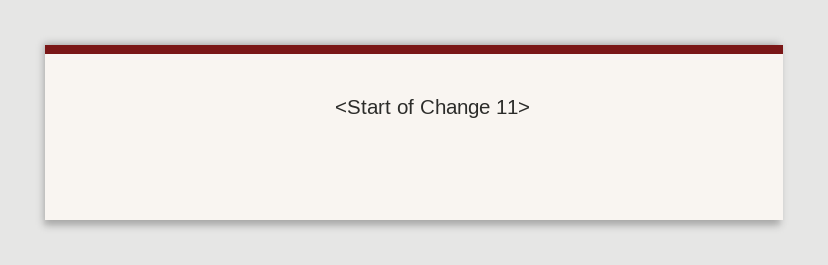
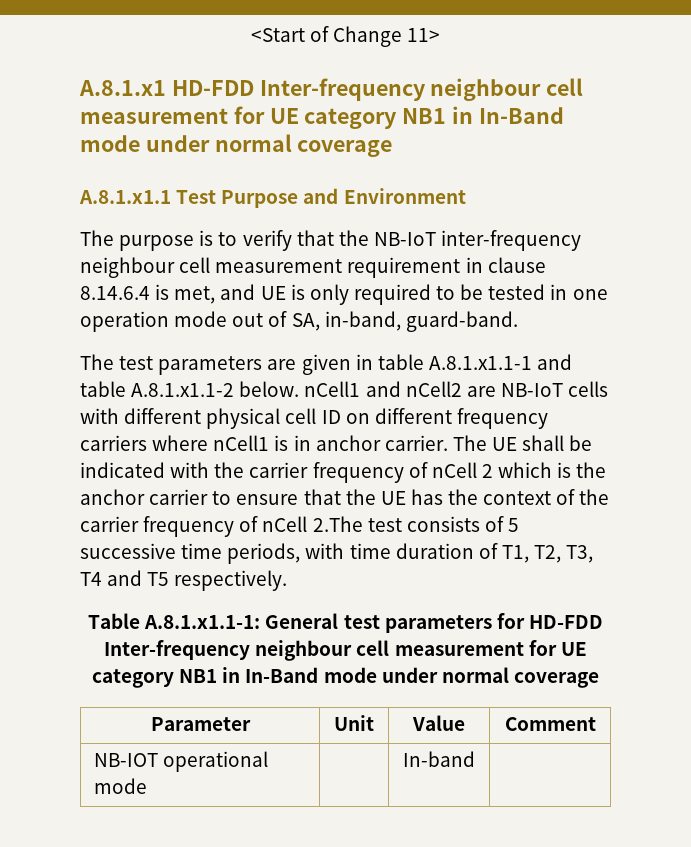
+ A.8.1.x1 HD-FDD Inter-frequency neighbour cell measurement for UE category NB1 in In-Band mode under normal coverage
+ A.8.1.x1.1 Test Purpose and Environment
+ The purpose is to verify that the NB-IoT inter-frequency neighbour cell measurement requirement in clause 8.14.6.4 is met, and UE is only required to be tested in one operation mode out of SA, in-band, guard-band.
+ The test parameters are given in table A.8.1.x1.1-1 and table A.8.1.x1.1-2 below. nCell1 and nCell2 are NB-IoT cells with different physical cell ID on different frequency carriers where nCell1 is in anchor carrier. The UE shall be indicated with the carrier frequency of nCell 2 which is the anchor carrier to ensure that the UE has the context of the carrier frequency of nCell 2.The test consists of 5 successive time periods, with time duration of T1, T2, T3, T4 and T5 respectively.
+ Table A.8.1.x1.1-1: General test parameters for HD-FDD Inter-frequency neighbour cell measurement for UE category NB1 in In-Band mode under normal coverage
+ Parameter | Unit | Value | Comment
+ NB-IOT operational mode | | In-band |

